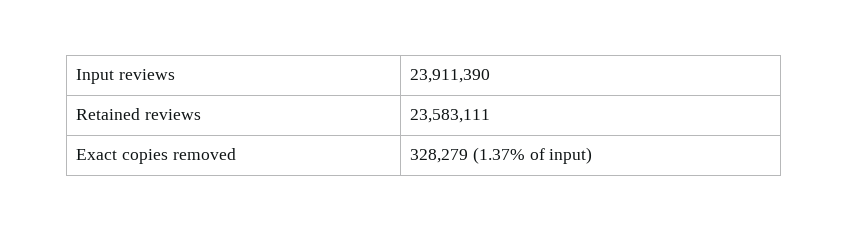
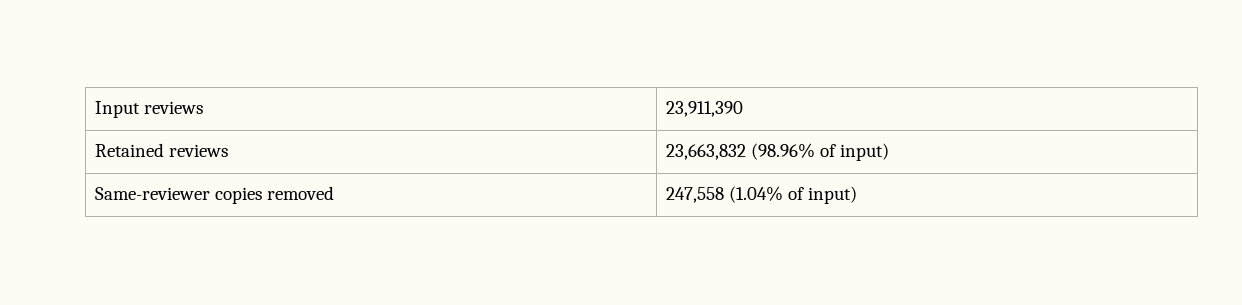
- Retained reviews | 23,583,111
- Exact copies removed | 328,279 (1.37% of input)
+ Retained reviews | 23,663,832 (98.96% of input)
+ Same-reviewer copies removed | 247,558 (1.04% of input)

